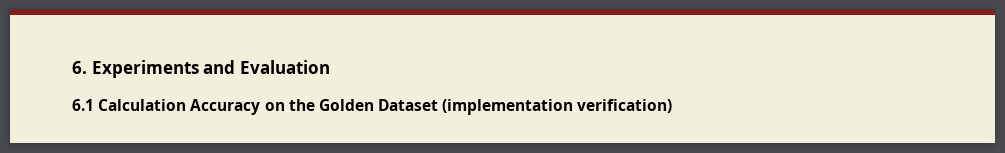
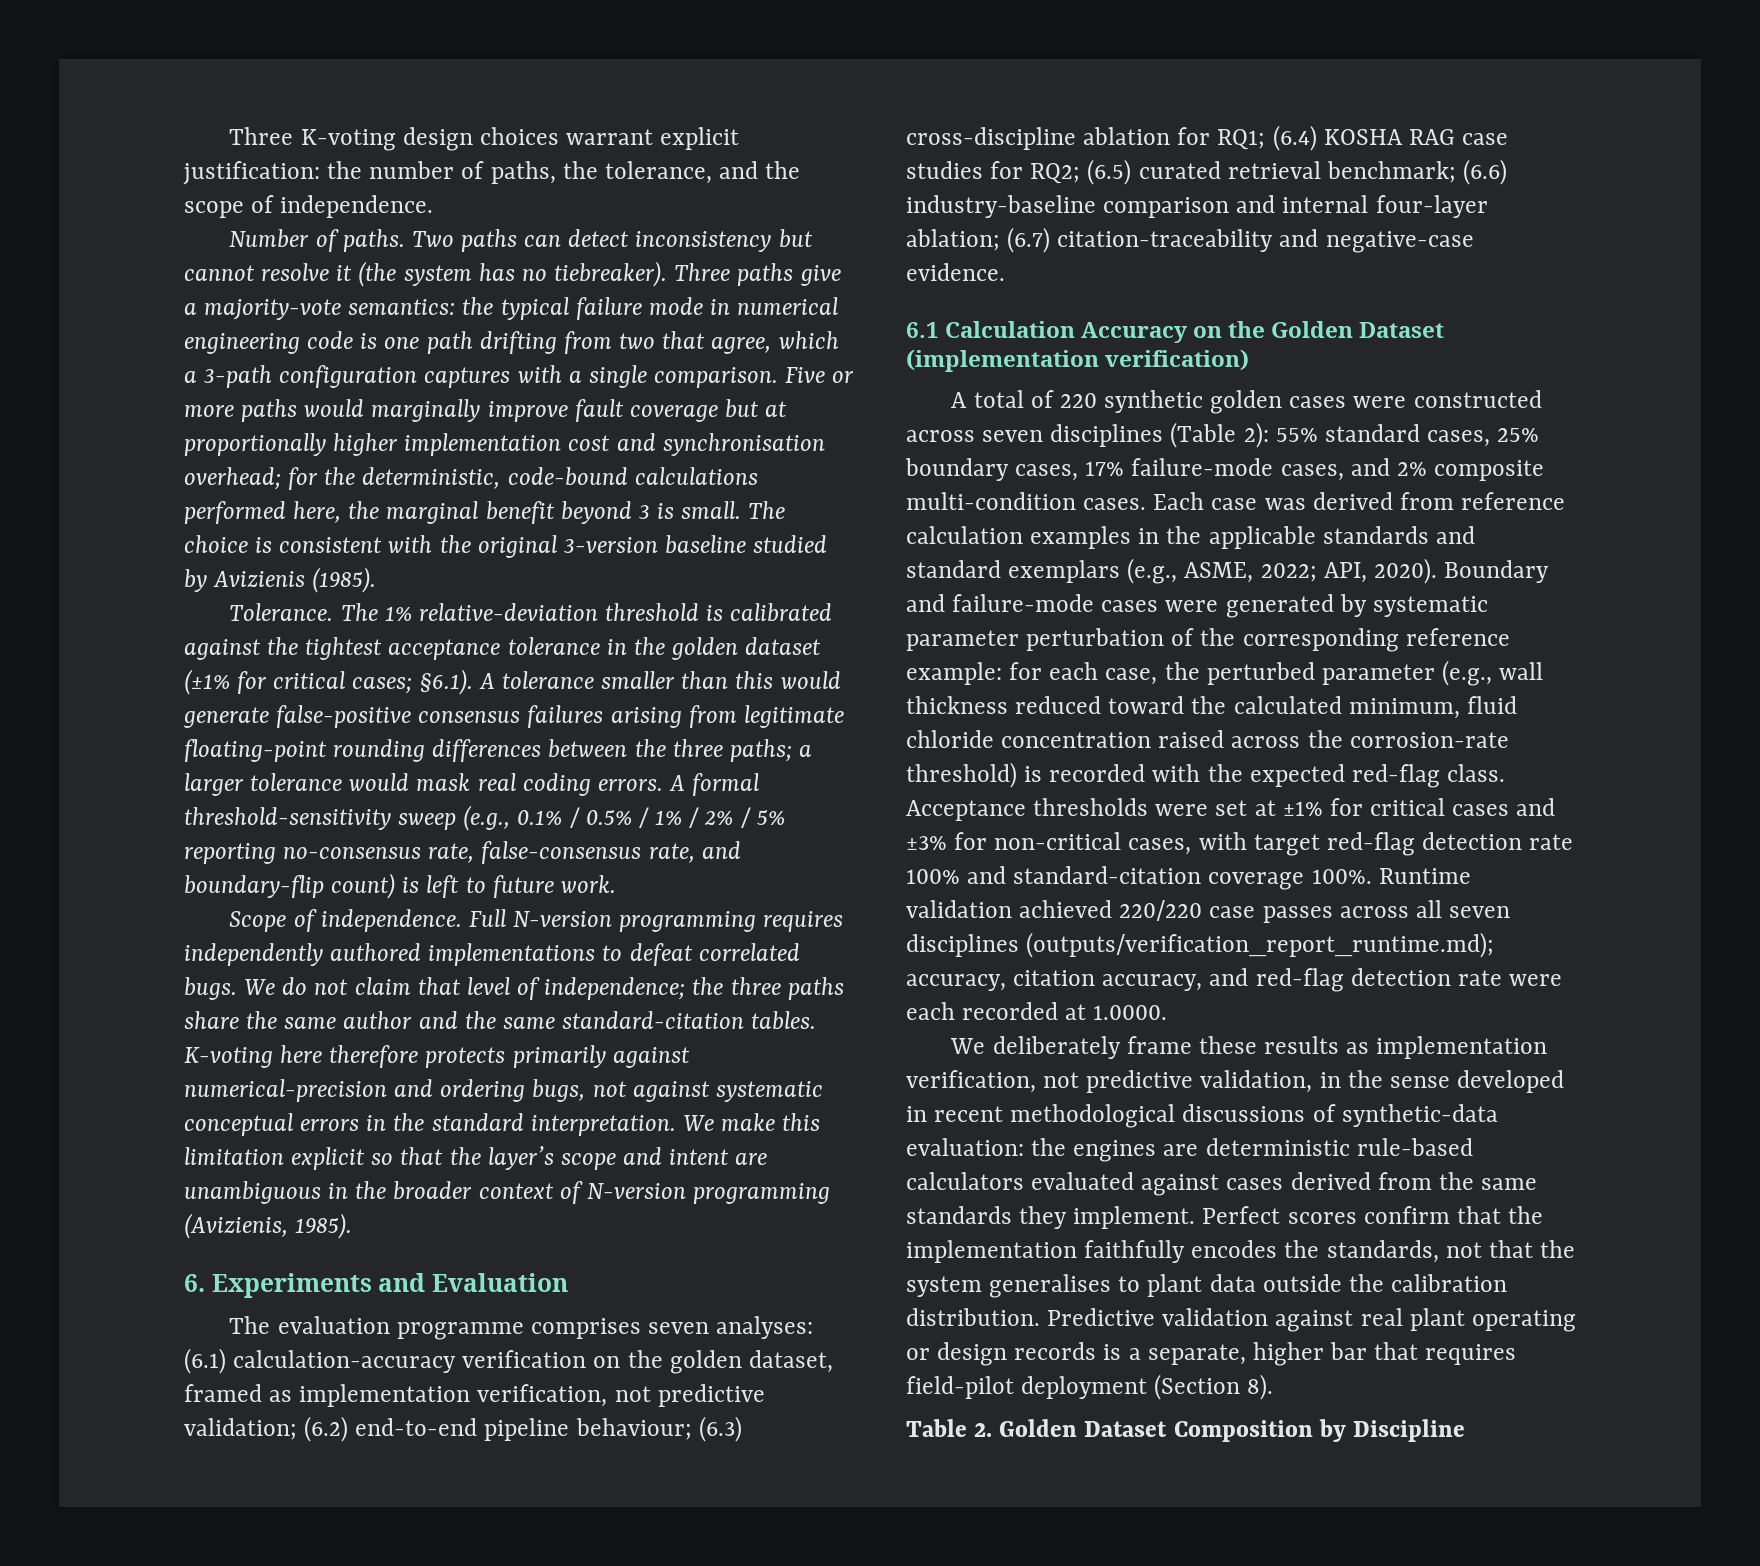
+ Three K-voting design choices warrant explicit justification: the number of paths, the tolerance, and the scope of independence.
+ Number of paths. Two paths can detect inconsistency but cannot resolve it (the system has no tiebreaker). Three paths give a majority-vote semantics: the typical failure mode in numerical engineering code is one path drifting from two that agree, which a 3-path configuration captures with a single comparison. Five or more paths would marginally improve fault coverage but at proportionally higher implementation cost and synchronisation overhead; for the deterministic, code-bound calculations performed here, the marginal benefit beyond 3 is small. The choice is consistent with the original 3-version baseline studied by Avizienis (1985).
+ Tolerance. The 1% relative-deviation threshold is calibrated against the tightest acceptance tolerance in the golden dataset (±1% for critical cases; §6.1). A tolerance smaller than this would generate false-positive consensus failures arising from legitimate floating-point rounding differences between the three paths; a larger tolerance would mask real coding errors. A formal threshold-sensitivity sweep (e.g., 0.1% / 0.5% / 1% / 2% / 5% reporting no-consensus rate, false-consensus rate, and boundary-flip count) is left to future work.
+ Scope of independence. Full N-version programming requires independently authored implementations to defeat correlated bugs. We do not claim that level of independence; the three paths share the same author and the same standard-citation tables. K-voting here therefore protects primarily against numerical-precision and ordering bugs, not against systematic conceptual errors in the standard interpretation. We make this limitation explicit so that the layer’s scope and intent are unambiguous in the broader context of N-version programming (Avizienis, 1985).
  6. Experiments and Evaluation
+ The evaluation programme comprises seven analyses: (6.1) calculation-accuracy verification on the golden dataset, framed as implementation verification, not predictive validation; (6.2) end-to-end pipeline behaviour; (6.3) cross-discipline ablation for RQ1; (6.4) KOSHA RAG case studies for RQ2; (6.5) curated retrieval benchmark; (6.6) industry-baseline comparison and internal four-layer ablation; (6.7) citation-traceability and negative-case evidence.
+ A total of 220 synthetic golden cases were constructed across seven disciplines (Table 2): 55% standard cases, 25% boundary cases, 17% failure-mode cases, and 2% composite multi-condition cases. Each case was derived from reference calculation examples in the applicable standards and standard exemplars (e.g., ASME, 2022; API, 2020). Boundary and failure-mode cases were generated by systematic parameter perturbation of the corresponding reference example: for each case, the perturbed parameter (e.g., wall thickness reduced toward the calculated minimum, fluid chloride concentration raised across the corrosion-rate threshold) is recorded with the expected red-flag class. Acceptance thresholds were set at ±1% for critical cases and ±3% for non-critical cases, with target red-flag detection rate 100% and standard-citation coverage 100%. Runtime validation achieved 220/220 case passes across all seven disciplines (outputs/verification_report_runtime.md); accuracy, citation accuracy, and red-flag detection rate were each recorded at 1.0000.
+ We deliberately frame these results as implementation verification, not predictive validation, in the sense developed in recent methodological discussions of synthetic-data evaluation: the engines are deterministic rule-based calculators evaluated against cases derived from the same standards they implement. Perfect scores confirm that the implementation faithfully encodes the standards, not that the system generalises to plant data outside the calibration distribution. Predictive validation against real plant operating or design records is a separate, higher bar that requires field-pilot deployment (Section 8).
+ Table 2. Golden Dataset Composition by Discipline

